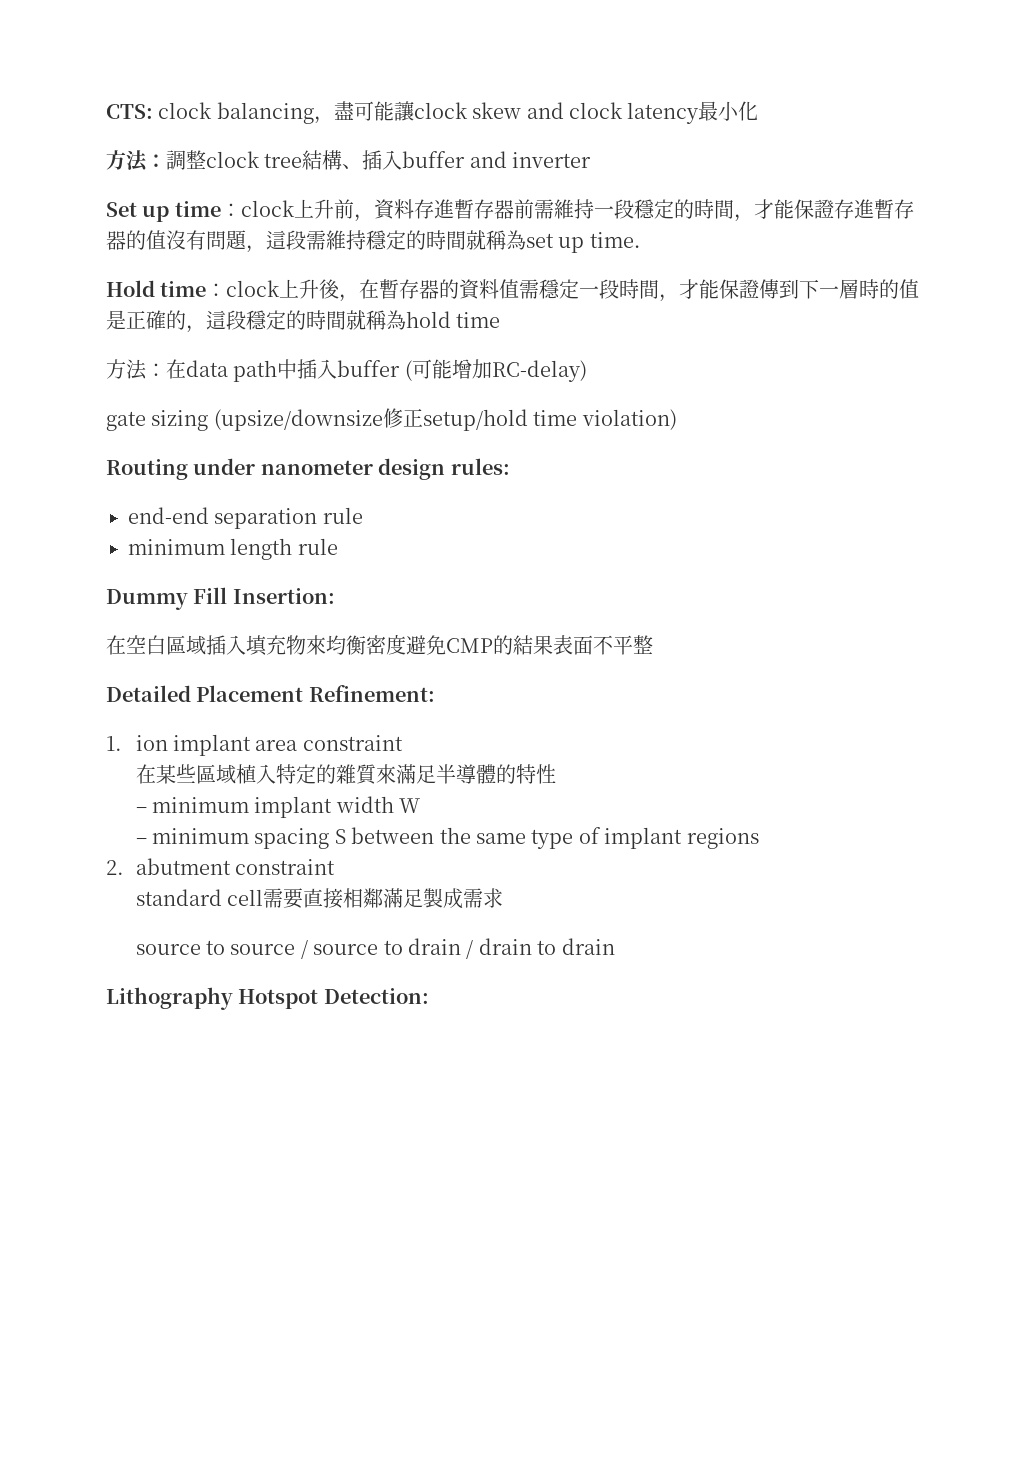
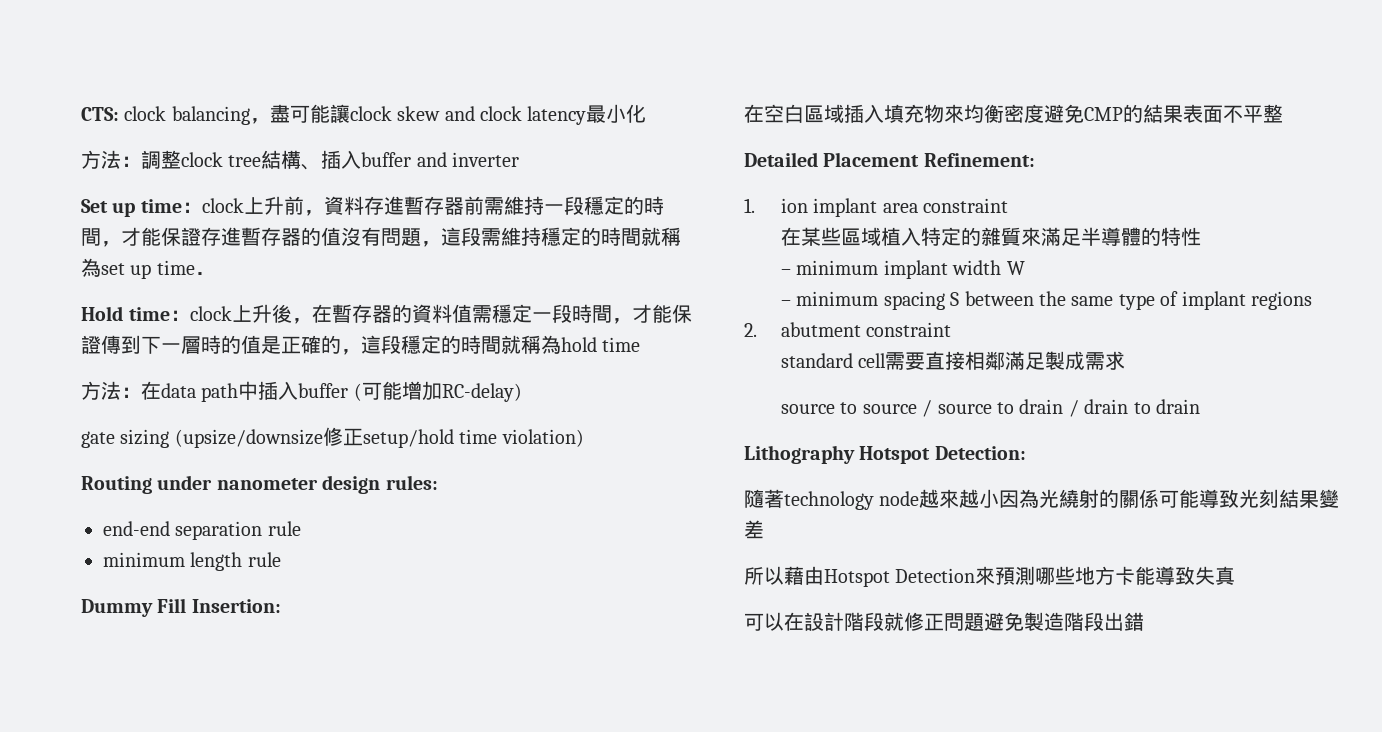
+ 隨著technology node越來越小因為光繞射的關係可能導致光刻結果變差
+ 所以藉由Hotspot Detection來預測哪些地方卡能導致失真
+ 可以在設計階段就修正問題避免製造階段出錯

